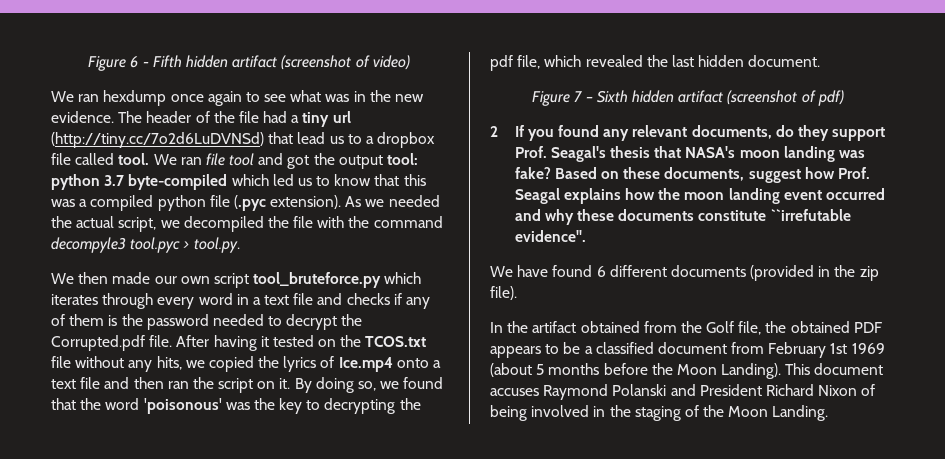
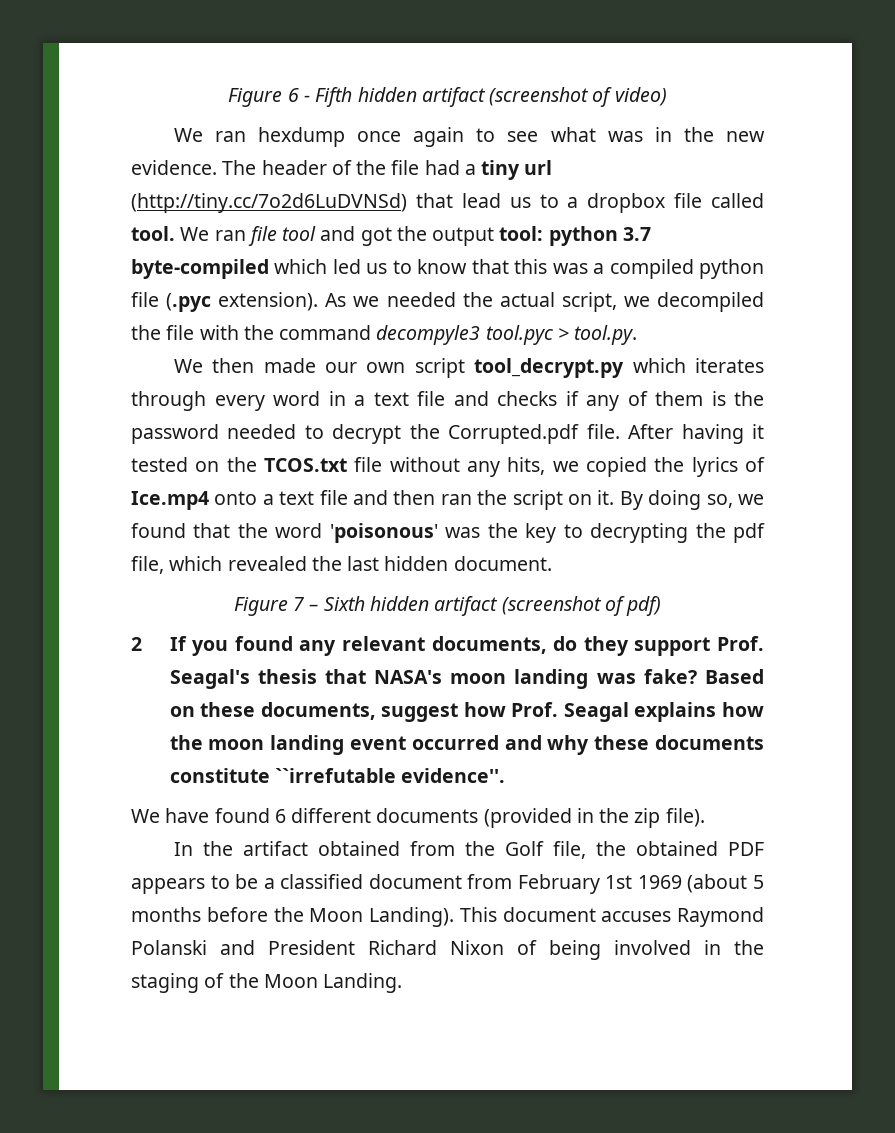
- We then made our own script tool_bruteforce.py which iterates through every word in a text file and checks if any of them is the password needed to decrypt the Corrupted.pdf file.
+ We then made our own script tool_decrypt.py which iterates through every word in a text file and checks if any of them is the password needed to decrypt the Corrupted.pdf file.

